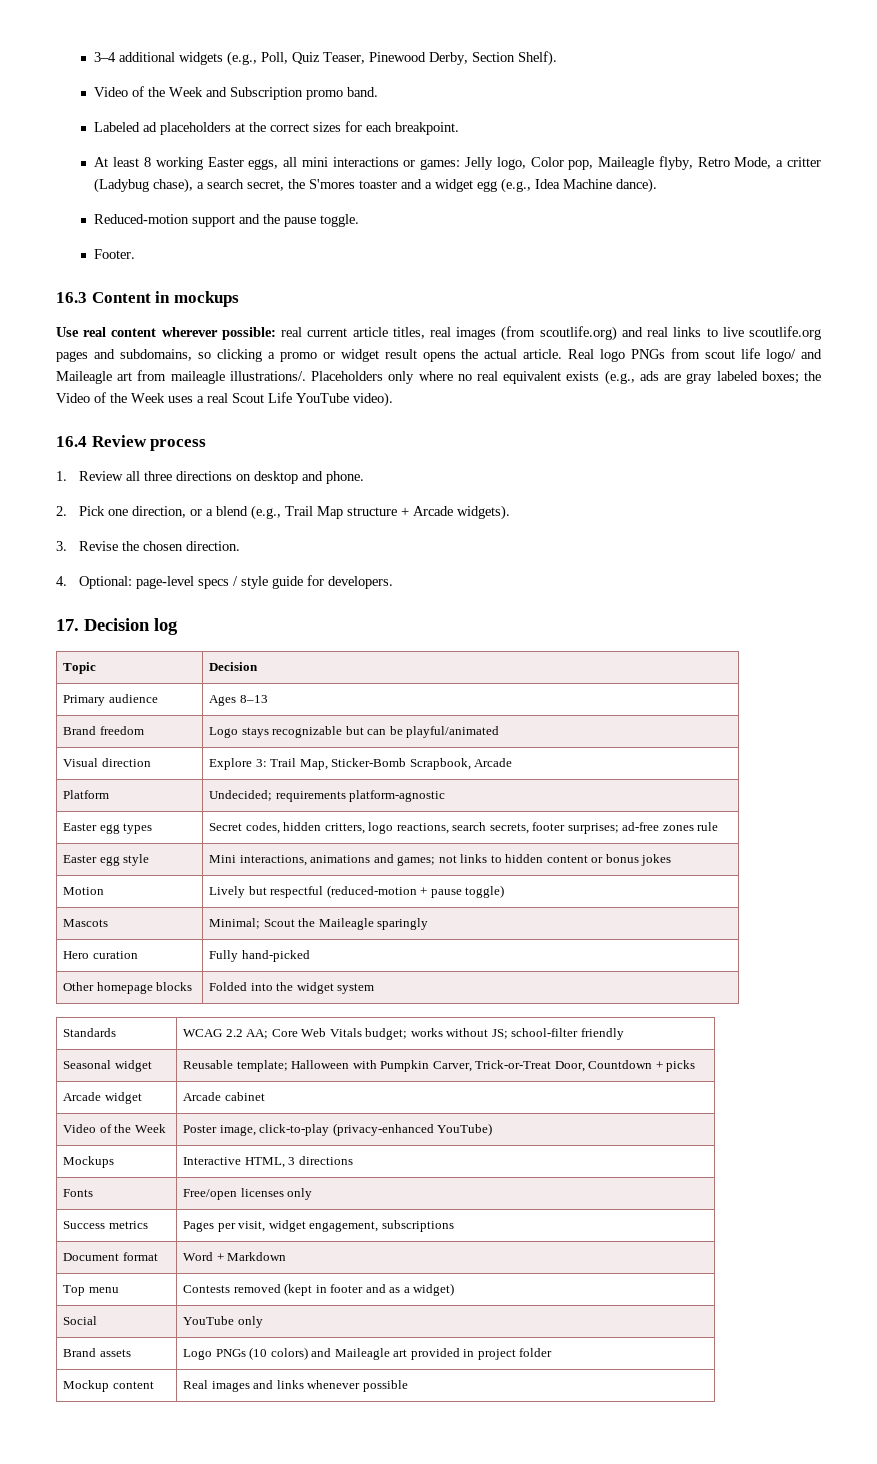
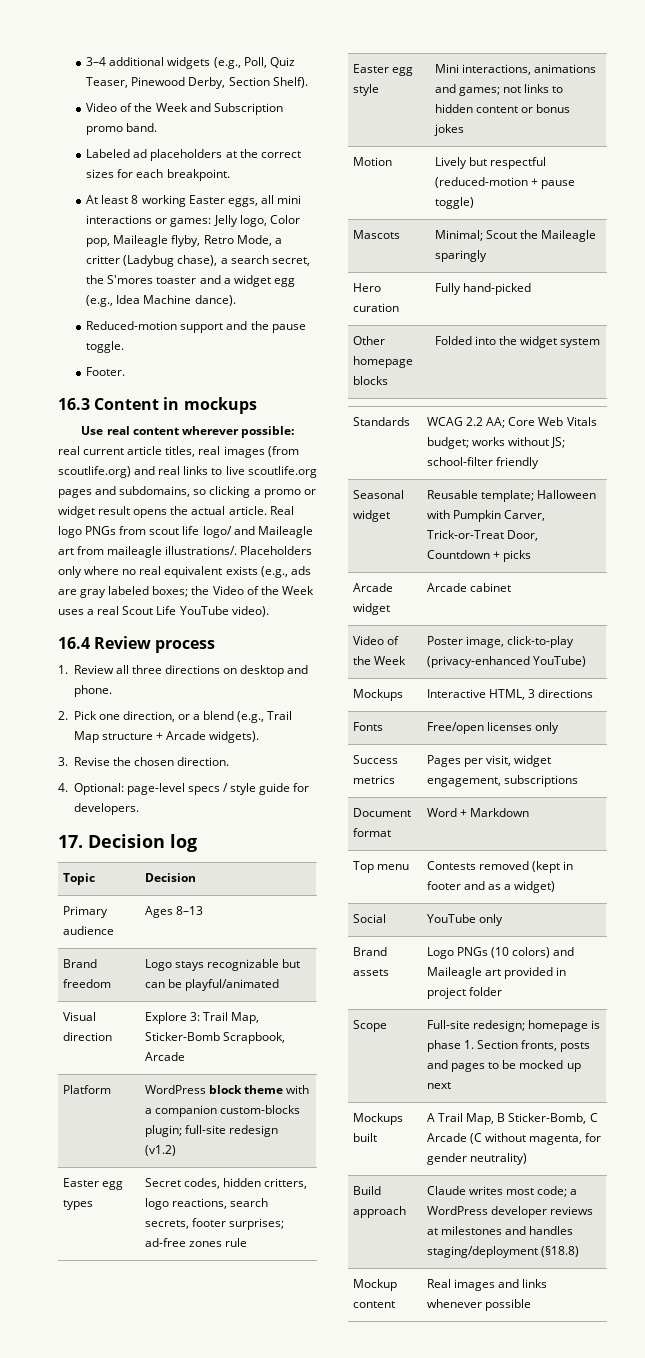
- Platform | Undecided; requirements platform-agnostic
+ Platform | WordPress block theme with a companion custom-blocks plugin; full-site redesign (v1.2)
+ Scope | Full-site redesign; homepage is phase 1. Section fronts, posts and pages to be mocked up next
+ Mockups built | A Trail Map, B Sticker-Bomb, C Arcade (C without magenta, for gender neutrality)
+ Build approach | Claude writes most code; a WordPress developer reviews at milestones and handles staging/deployment (§18.8)

